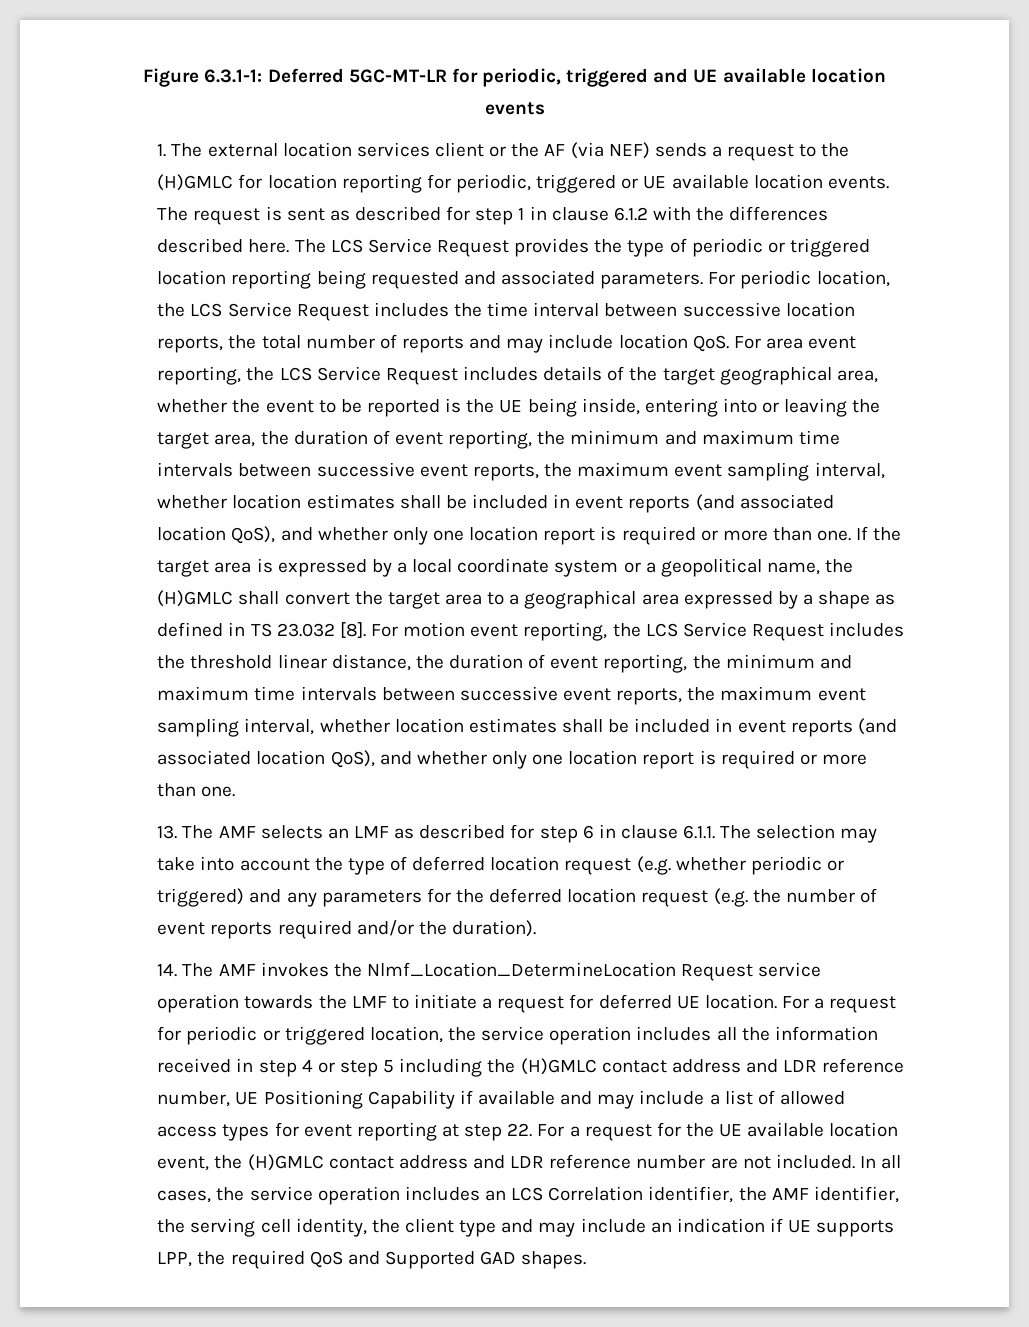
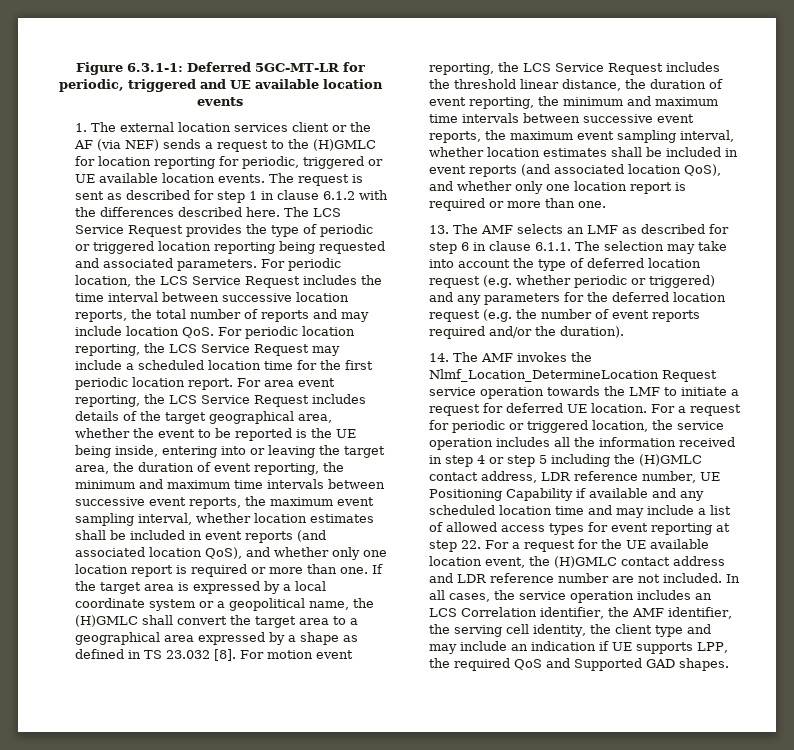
- For periodic location, the LCS Service Request includes the time interval between successive location reports, the total number of reports and may include location QoS. For area event reporting, the LCS Service Request includes details of the target geographical area, whether the event to be reported is the UE being inside, entering into or leaving the target area, the duration of event reporting, the minimum and maximum time intervals between successive event reports, the maximum event sampling interval, whether location estimates shall be included in event reports (and associated location QoS), and whether only one location report is required or more than one.
+ For periodic location, the LCS Service Request includes the time interval between successive location reports, the total number of reports and may include location QoS. For periodic location reporting, the LCS Service Request may include a scheduled location time for the first periodic location report. For area event reporting, the LCS Service Request includes details of the target geographical area, whether the event to be reported is the UE being inside, entering into or leaving the target area, the duration of event reporting, the minimum and maximum time intervals between successive event reports, the maximum event sampling interval, whether location estimates shall be included in event reports (and associated location QoS), and whether only one location report is required or more than one.
- For a request for periodic or triggered location, the service operation includes all the information received in step 4 or step 5 including the (H)GMLC contact address and LDR reference number, UE Positioning Capability if available and may include a list of allowed access types for event reporting at step 22. For a request for the UE available location event, the (H)GMLC contact address and LDR reference number are not included.
+ For a request for periodic or triggered location, the service operation includes all the information received in step 4 or step 5 including the (H)GMLC contact address, LDR reference number, UE Positioning Capability if available and any scheduled location time and may include a list of allowed access types for event reporting at step 22. For a request for the UE available location event, the (H)GMLC contact address and LDR reference number are not included.

